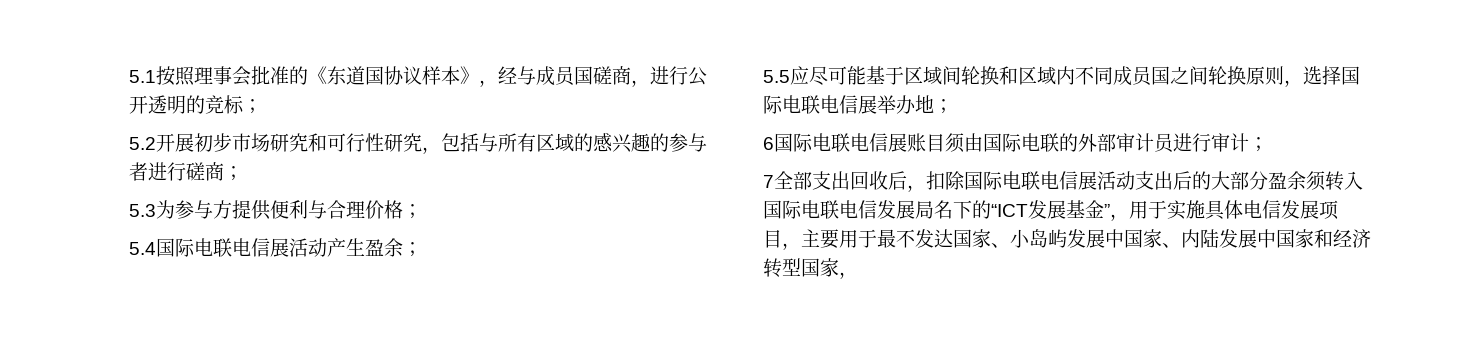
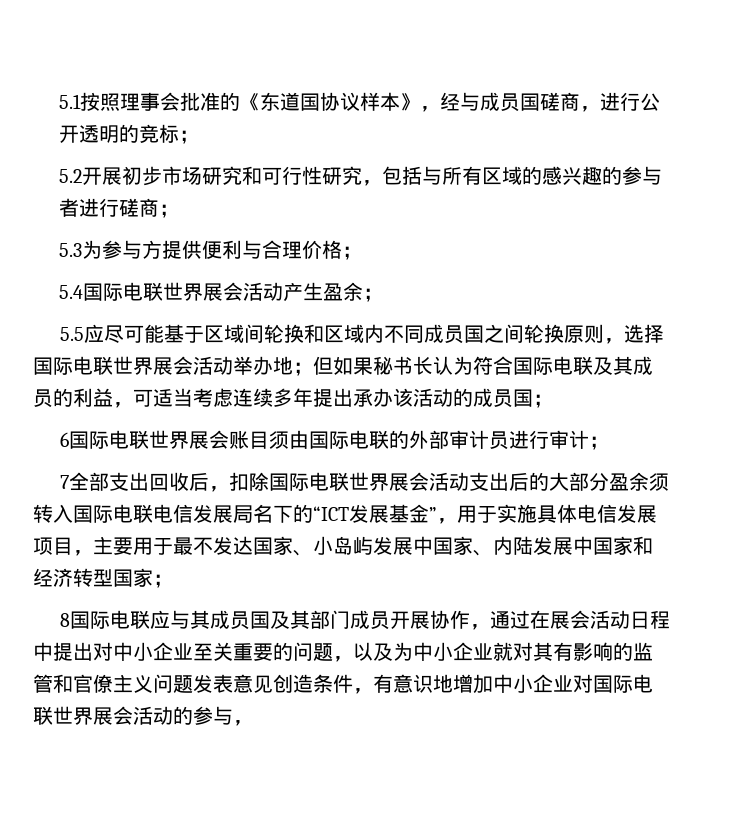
- 5.4国际电联电信展活动产生盈余；
+ 5.4国际电联世界展会活动产生盈余；
- 5.5应尽可能基于区域间轮换和区域内不同成员国之间轮换原则，选择国际电联电信展举办地；
+ 5.5应尽可能基于区域间轮换和区域内不同成员国之间轮换原则，选择国际电联世界展会活动举办地；但如果秘书长认为符合国际电联及其成员的利益，可适当考虑连续多年提出承办该活动的成员国；
- 6国际电联电信展账目须由国际电联的外部审计员进行审计；
+ 6国际电联世界展会账目须由国际电联的外部审计员进行审计；
- 7全部支出回收后，扣除国际电联电信展活动支出后的大部分盈余须转入国际电联电信发展局名下的“ICT发展基金”，用于实施具体电信发展项目，主要用于最不发达国家、小岛屿发展中国家、内陆发展中国家和经济转型国家，
+ 7全部支出回收后，扣除国际电联世界展会活动支出后的大部分盈余须转入国际电联电信发展局名下的“ICT发展基金”，用于实施具体电信发展项目，主要用于最不发达国家、小岛屿发展中国家、内陆发展中国家和经济转型国家；
+ 8国际电联应与其成员国及其部门成员开展协作，通过在展会活动日程中提出对中小企业至关重要的问题，以及为中小企业就对其有影响的监管和官僚主义问题发表意见创造条件，有意识地增加中小企业对国际电联世界展会活动的参与，

